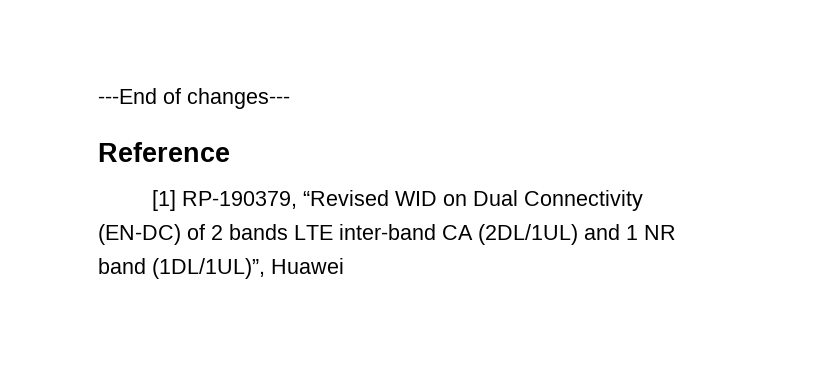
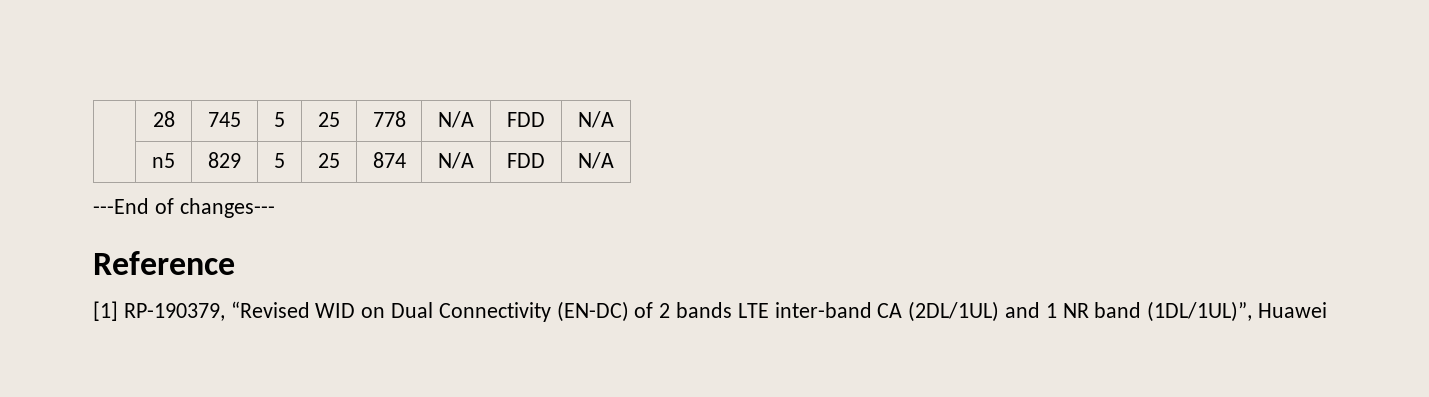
+ | 28 | 745 | 5 | 25 | 778 | N/A | FDD | N/A
+ | n5 | 829 | 5 | 25 | 874 | N/A | FDD | N/A

